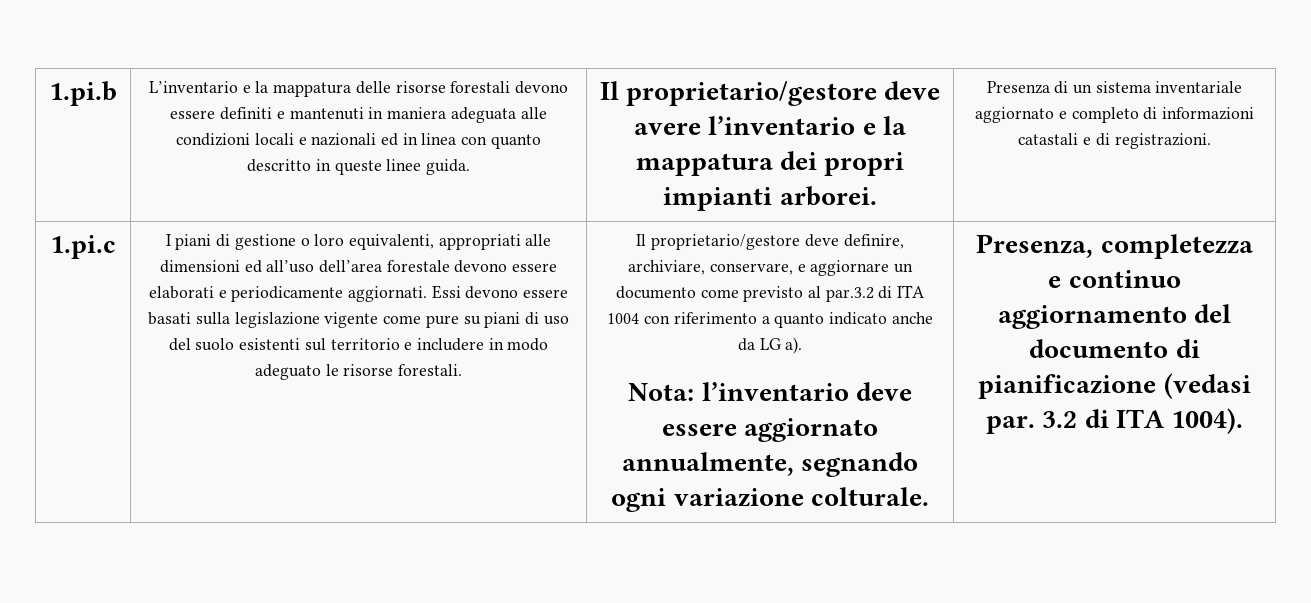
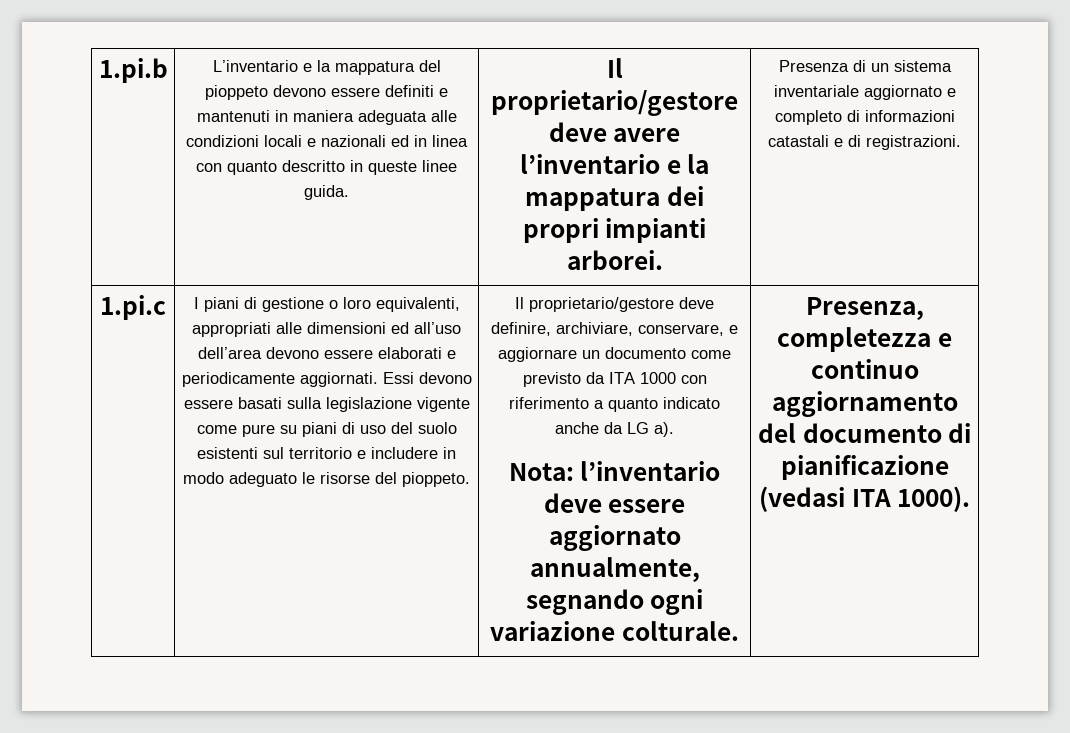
- L’inventario e la mappatura delle risorse forestali devono essere definiti e mantenuti in maniera adeguata alle condizioni locali e nazionali ed in linea con quanto descritto in queste linee guida.
+ L’inventario e la mappatura del pioppeto devono essere definiti e mantenuti in maniera adeguata alle condizioni locali e nazionali ed in linea con quanto descritto in queste linee guida.
- I piani di gestione o loro equivalenti, appropriati alle dimensioni ed all’uso dell’area forestale devono essere elaborati e periodicamente aggiornati.
+ I piani di gestione o loro equivalenti, appropriati alle dimensioni ed all’uso dell’area devono essere elaborati e periodicamente aggiornati.
- Essi devono essere basati sulla legislazione vigente come pure su piani di uso del suolo esistenti sul territorio e includere in modo adeguato le risorse forestali.
+ Essi devono essere basati sulla legislazione vigente come pure su piani di uso del suolo esistenti sul territorio e includere in modo adeguato le risorse del pioppeto.
- Il proprietario/gestore deve definire, archiviare, conservare, e aggiornare un documento come previsto al par.3.2 di ITA 1004 con riferimento a quanto indicato anche da LG a).
+ Il proprietario/gestore deve definire, archiviare, conservare, e aggiornare un documento come previsto da ITA 1000 con riferimento a quanto indicato anche da LG a).
- Presenza, completezza e continuo aggiornamento del documento di pianificazione (vedasi par. 3.2 di ITA 1004).
+ Presenza, completezza e continuo aggiornamento del documento di pianificazione (vedasi ITA 1000).

